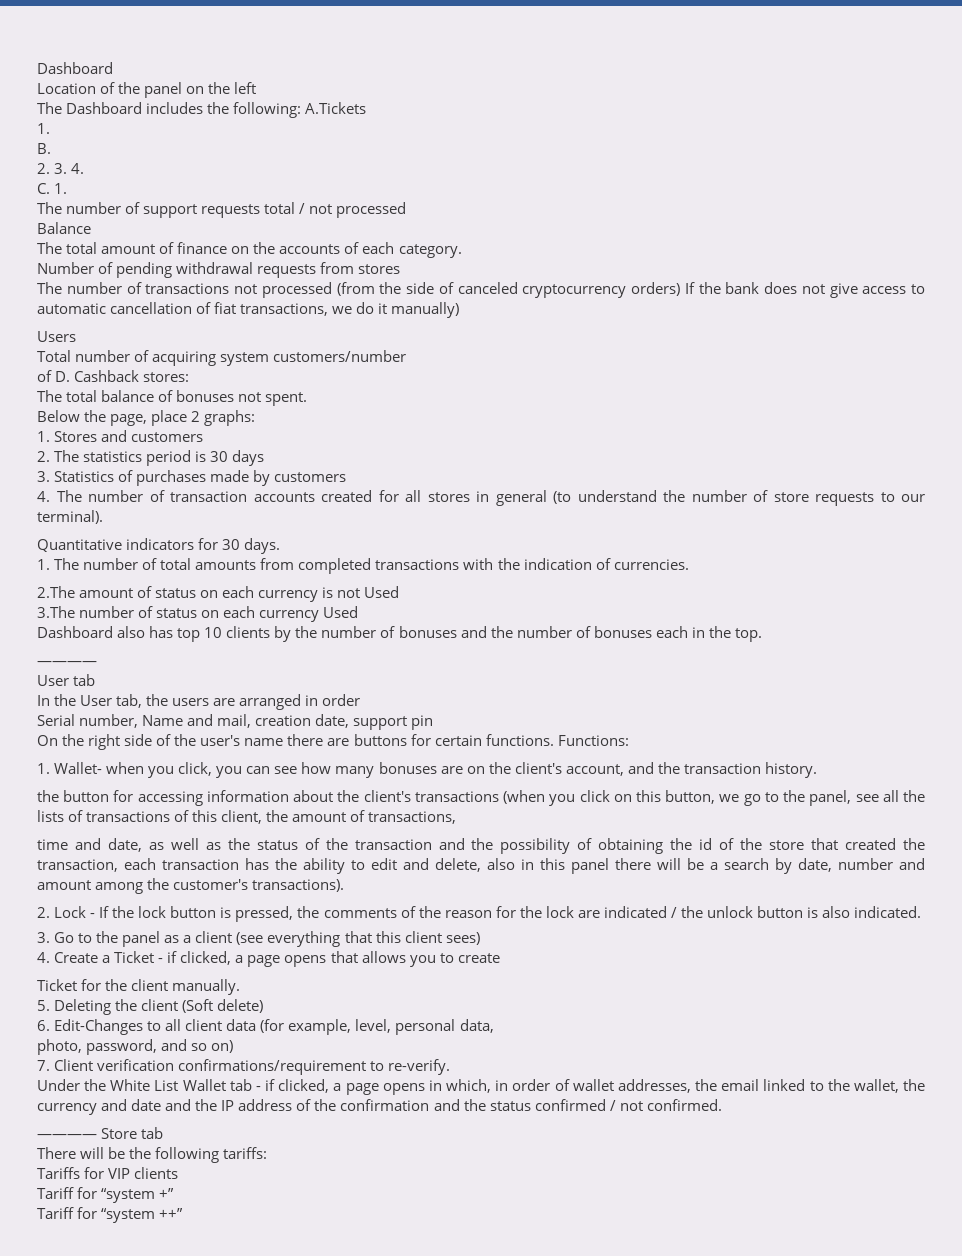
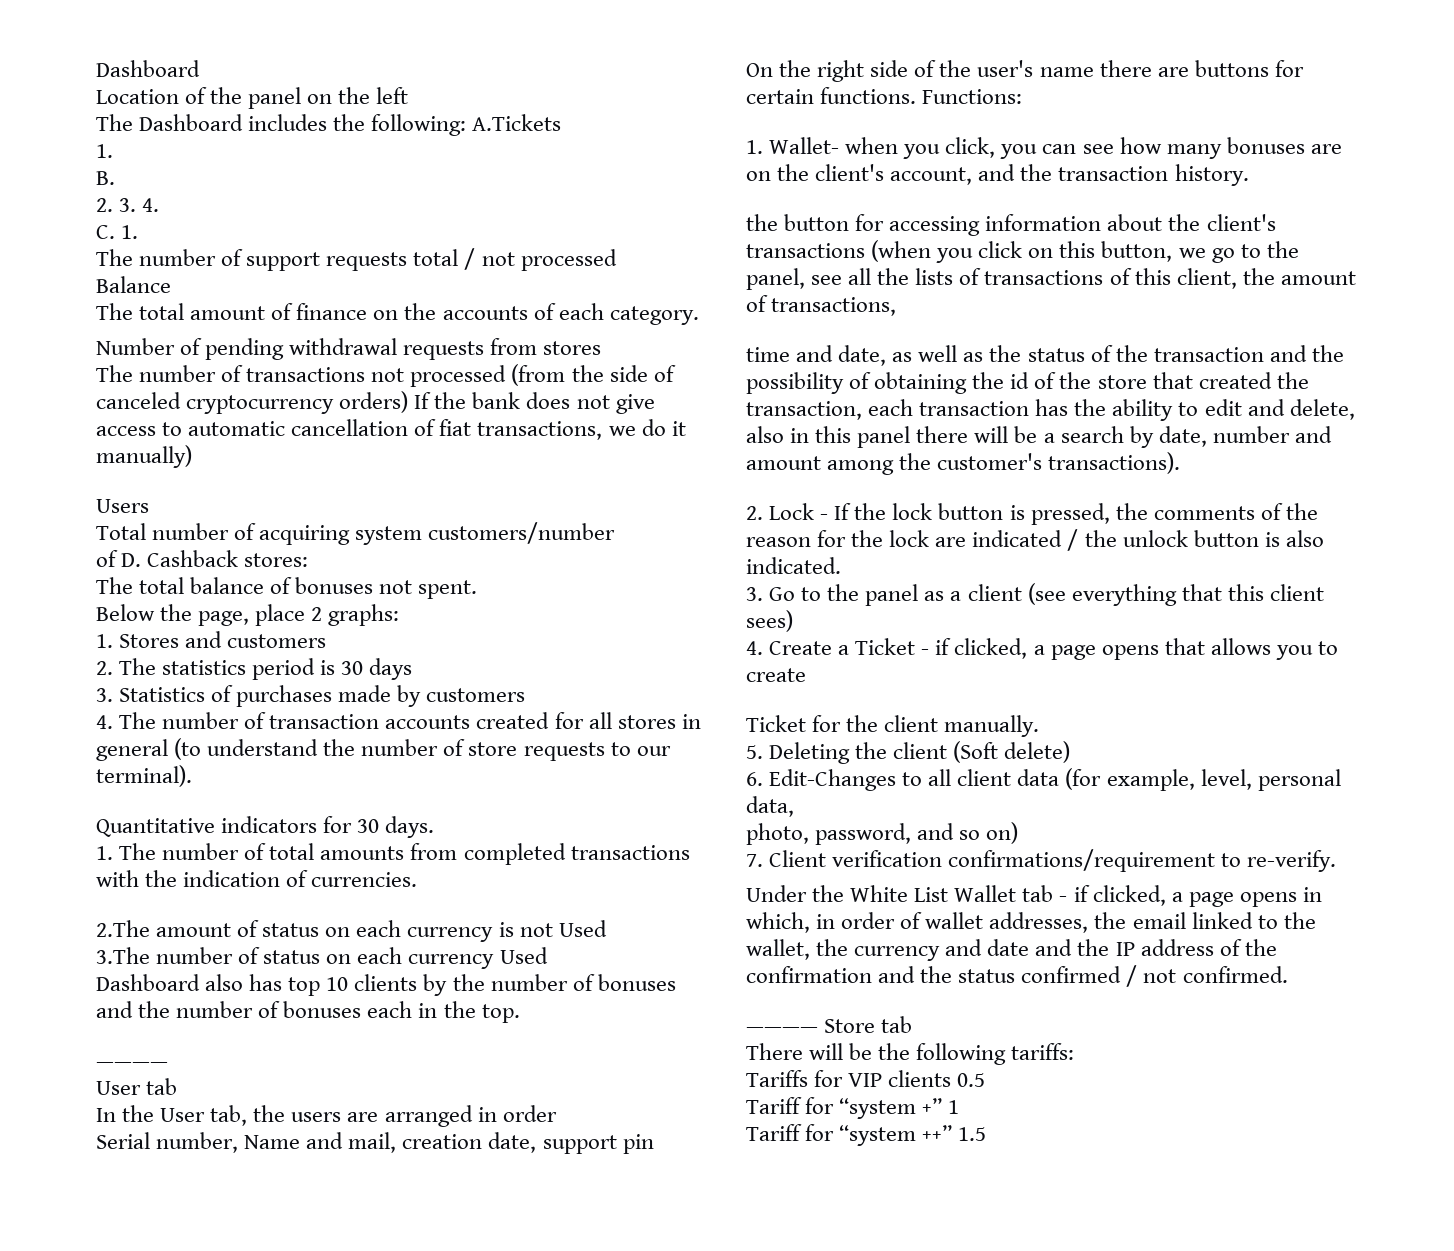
- Tariffs for VIP clients
+ Tariffs for VIP clients 0.5
- Tariff for “system +”
+ Tariff for “system +” 1
- Tariff for “system ++”
+ Tariff for “system ++” 1.5

